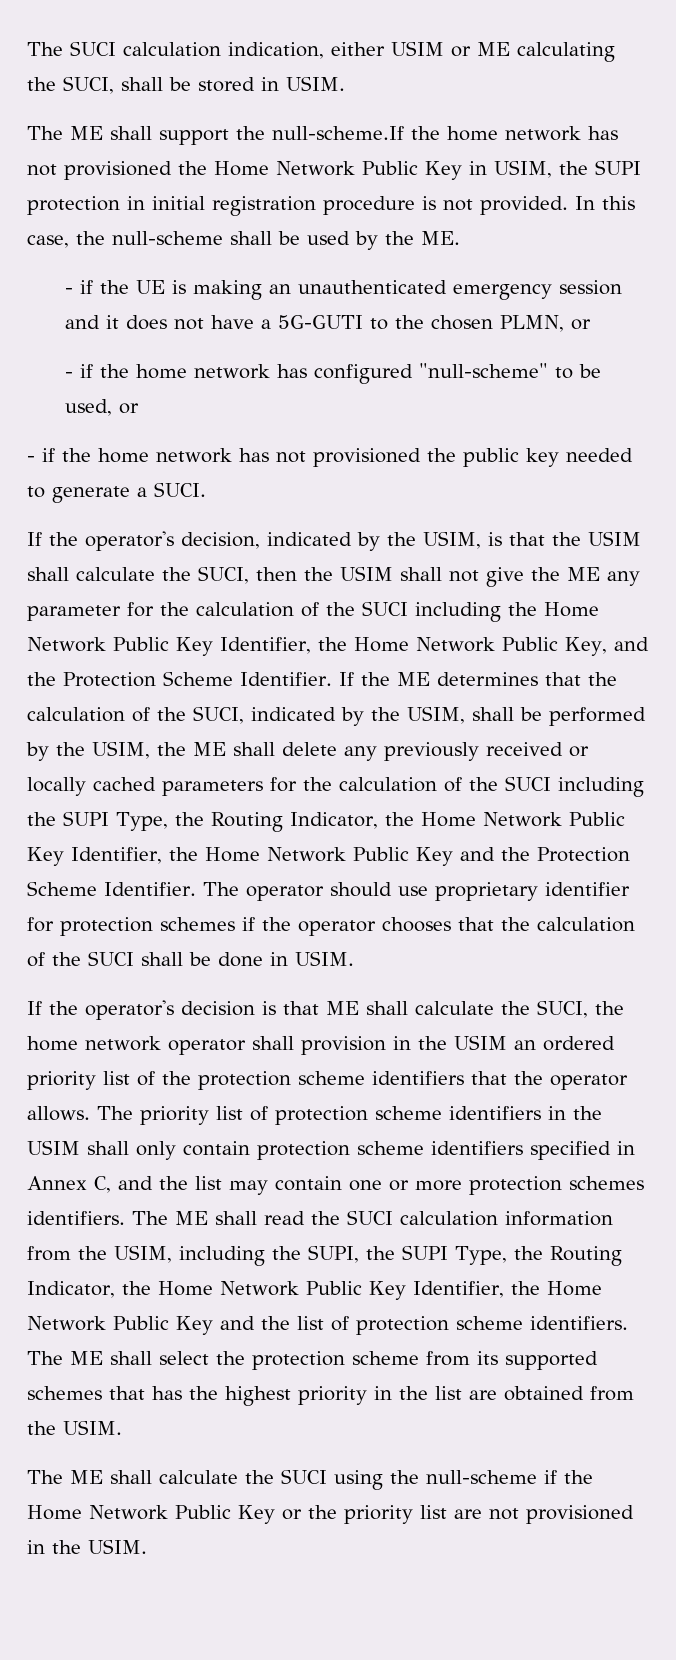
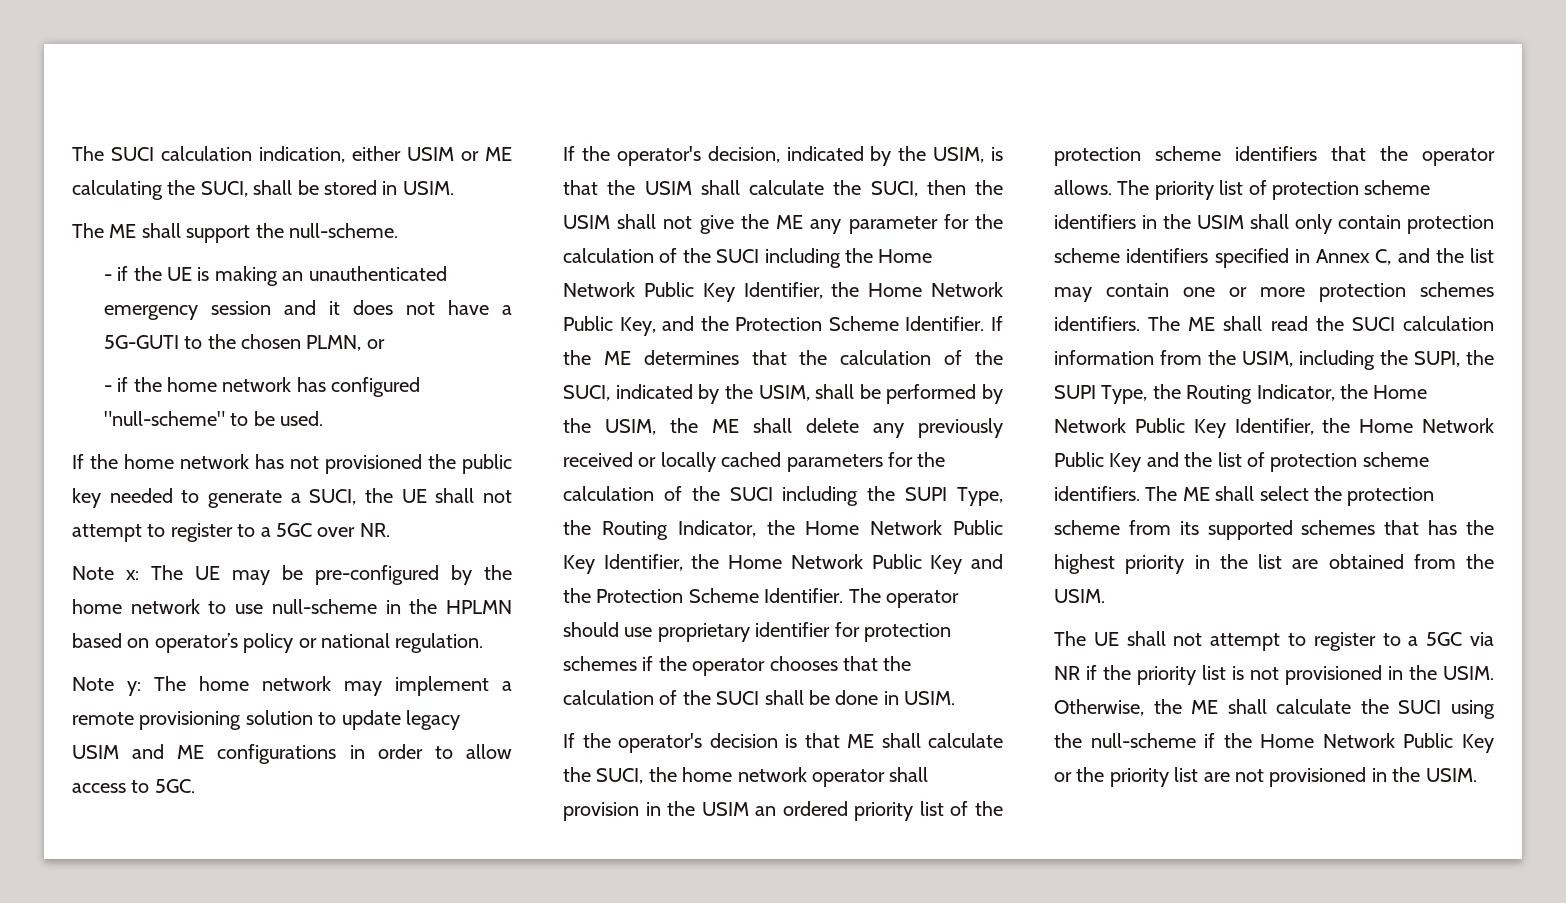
- The ME shall support the null-scheme.If the home network has not provisioned the Home Network Public Key in USIM, the SUPI protection in initial registration procedure is not provided. In this case, the null-scheme shall be used by the ME.
+ The ME shall support the null-scheme.
- - if the home network has configured "null-scheme" to be used, or
- - if the home network has not provisioned the public key needed to generate a SUCI.
+ - if the home network has configured "null-scheme" to be used.
+ If the home network has not provisioned the public key needed to generate a SUCI, the UE shall not attempt to register to a 5GC over NR.
+ Note x: The UE may be pre-configured by the home network to use null-scheme in the HPLMN based on operator’s policy or national regulation.
+ Note y: The home network may implement a remote provisioning solution to update legacy USIM and ME configurations in order to allow access to 5GC.
- The ME shall calculate the SUCI using the null-scheme if the Home Network Public Key or the priority list are not provisioned in the USIM.
+ The UE shall not attempt to register to a 5GC via NR if the priority list is not provisioned in the USIM. Otherwise, the ME shall calculate the SUCI using the null-scheme if the Home Network Public Key or the priority list are not provisioned in the USIM.

